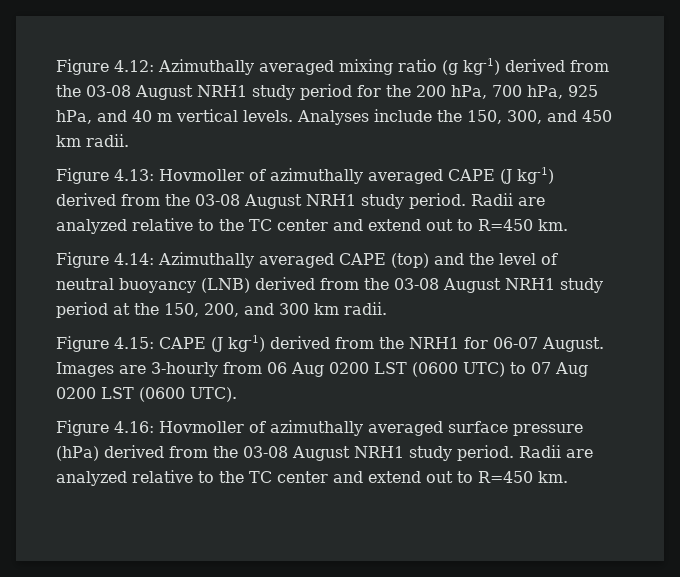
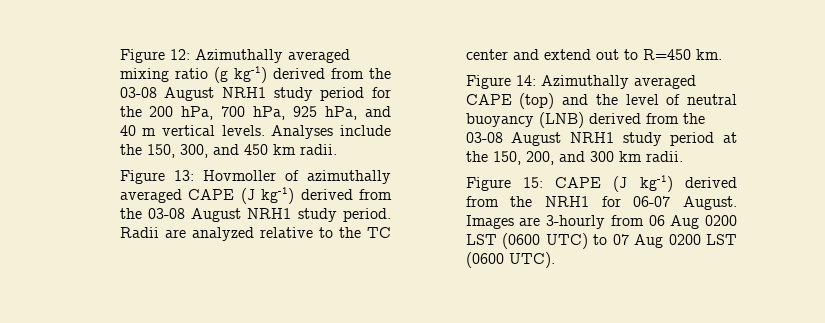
- Figure 4.12: Azimuthally averaged mixing ratio (g kg-1) derived from the 03-08 August NRH1 study period for the 200 hPa, 700 hPa, 925 hPa, and 40 m vertical levels.
+ Figure 12: Azimuthally averaged mixing ratio (g kg-1) derived from the 03-08 August NRH1 study period for the 200 hPa, 700 hPa, 925 hPa, and 40 m vertical levels.
- Figure 4.13: Hovmoller of azimuthally averaged CAPE (J kg-1) derived from the 03-08 August NRH1 study period.
+ Figure 13: Hovmoller of azimuthally averaged CAPE (J kg-1) derived from the 03-08 August NRH1 study period.
- Figure 4.14: Azimuthally averaged CAPE (top) and the level of neutral buoyancy (LNB) derived from the 03-08 August NRH1 study period at the 150, 200, and 300 km radii.
+ Figure 14: Azimuthally averaged CAPE (top) and the level of neutral buoyancy (LNB) derived from the 03-08 August NRH1 study period at the 150, 200, and 300 km radii.
- Figure 4.15: CAPE (J kg-1) derived from the NRH1 for 06-07 August.
+ Figure 15: CAPE (J kg-1) derived from the NRH1 for 06-07 August.
- Figure 4.16: Hovmoller of azimuthally averaged surface pressure (hPa) derived from the 03-08 August NRH1 study period. Radii are analyzed relative to the TC center and extend out to R=450 km.

